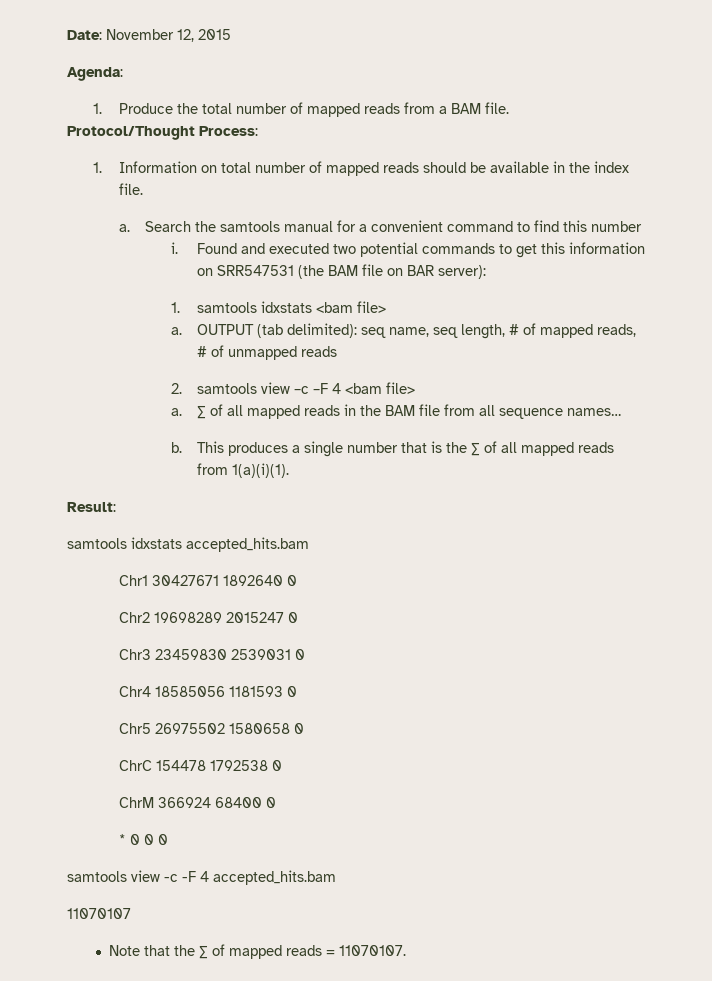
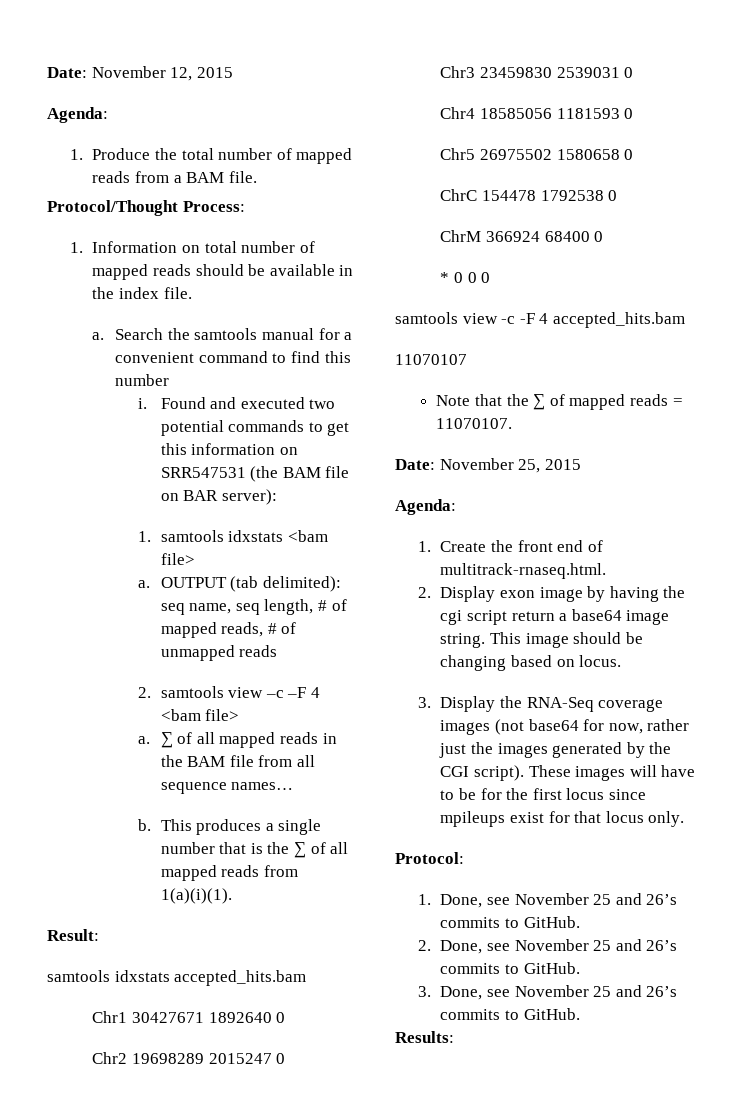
+ Date: November 25, 2015
+ Agenda:
+ 1. Create the front end of multitrack-rnaseq.html.
+ 2. Display exon image by having the cgi script return a base64 image string. This image should be changing based on locus.
+ 3. Display the RNA-Seq coverage images (not base64 for now, rather just the images generated by the CGI script). These images will have to be for the first locus since mpileups exist for that locus only.
+ Protocol:
+ 1. Done, see November 25 and 26’s commits to GitHub.
+ 2. Done, see November 25 and 26’s commits to GitHub.
+ 3. Done, see November 25 and 26’s commits to GitHub.
+ Results:

